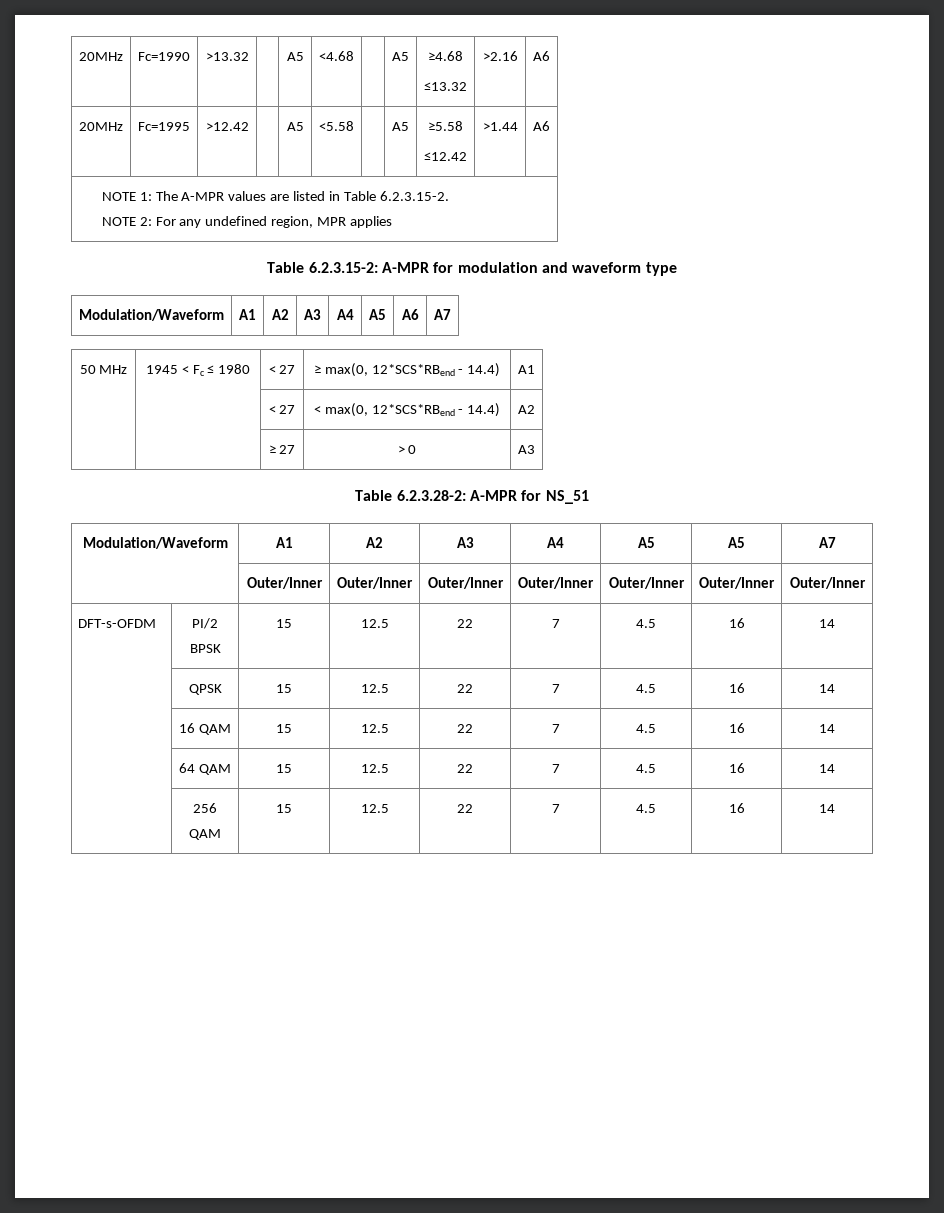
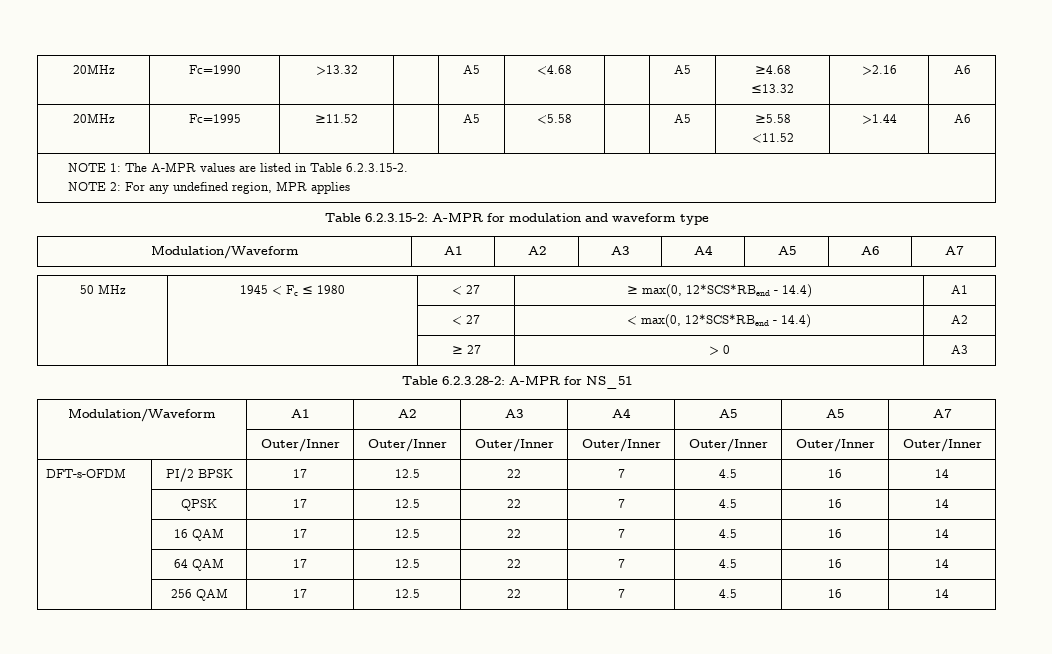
- 20MHz | Fc=1995 | >12.42 | | A5 | <5.58 | | A5 | ≥5.58
- ≤12.42 | >1.44 | A6
+ 20MHz | Fc=1995 | ≥11.52 | | A5 | <5.58 | | A5 | ≥5.58
+ <11.52 | >1.44 | A6
- DFT-s-OFDM | PI/2 BPSK | 15 | 12.5 | 22 | 7 | 4.5 | 16 | 14
+ DFT-s-OFDM | PI/2 BPSK | 17 | 12.5 | 22 | 7 | 4.5 | 16 | 14
- | QPSK | 15 | 12.5 | 22 | 7 | 4.5 | 16 | 14
+ | QPSK | 17 | 12.5 | 22 | 7 | 4.5 | 16 | 14
- | 16 QAM | 15 | 12.5 | 22 | 7 | 4.5 | 16 | 14
+ | 16 QAM | 17 | 12.5 | 22 | 7 | 4.5 | 16 | 14
- | 64 QAM | 15 | 12.5 | 22 | 7 | 4.5 | 16 | 14
+ | 64 QAM | 17 | 12.5 | 22 | 7 | 4.5 | 16 | 14
- | 256 QAM | 15 | 12.5 | 22 | 7 | 4.5 | 16 | 14
+ | 256 QAM | 17 | 12.5 | 22 | 7 | 4.5 | 16 | 14

